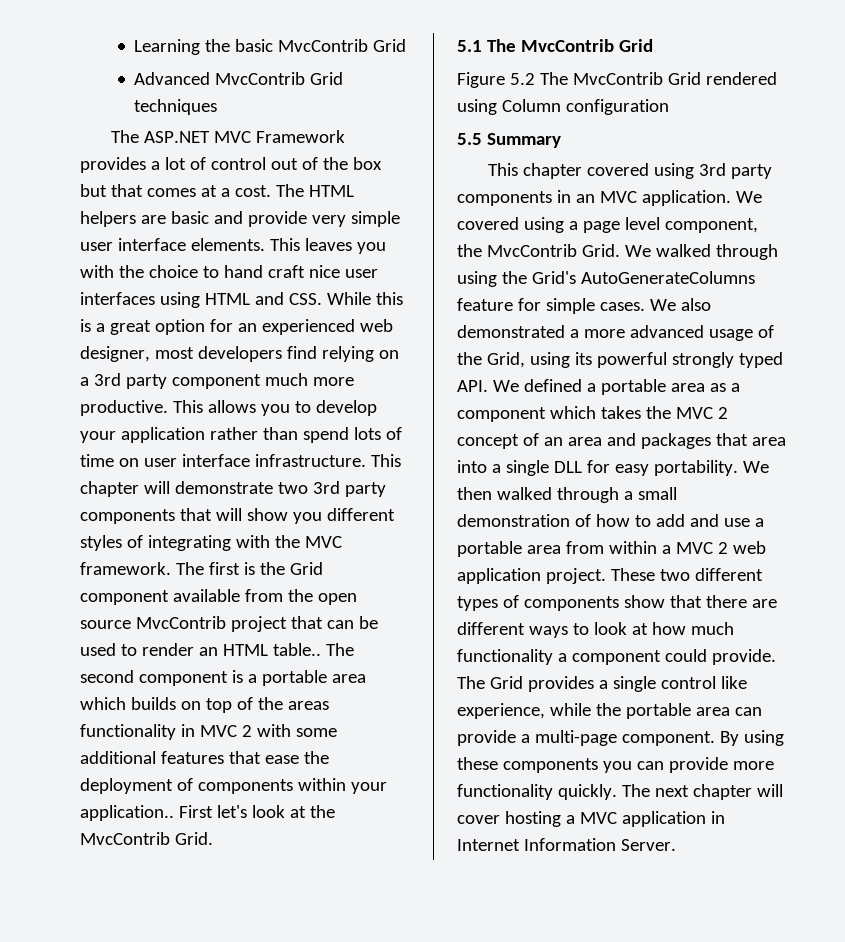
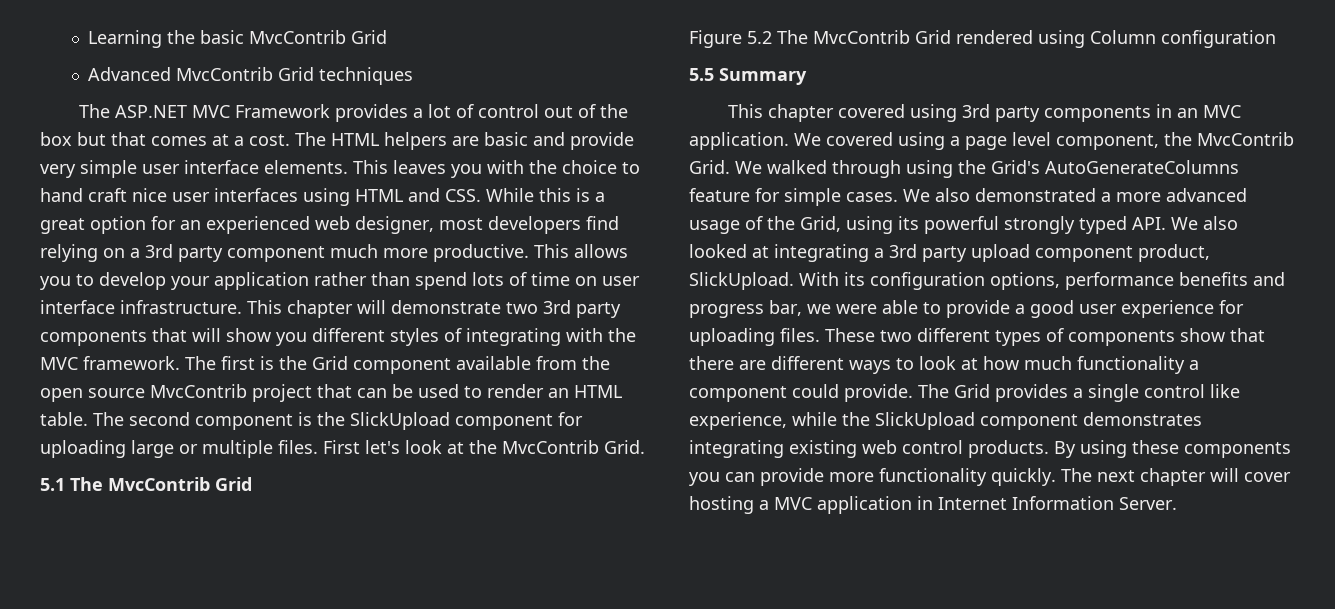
- The first is the Grid component available from the open source MvcContrib project that can be used to render an HTML table..
+ The first is the Grid component available from the open source MvcContrib project that can be used to render an HTML table.
- The second component is a portable area which builds on top of the areas functionality in MVC 2 with some additional features that ease the deployment of components within your application..
+ The second component is the SlickUpload component for uploading large or multiple files.
- We also demonstrated a more advanced usage of the Grid, using its powerful strongly typed API. We defined a portable area as a component which takes the MVC 2 concept of an area and packages that area into a single DLL for easy portability. We then walked through a small demonstration of how to add and use a portable area from within a MVC 2 web application project.
+ We also demonstrated a more advanced usage of the Grid, using its powerful strongly typed API. We also looked at integrating a 3rd party upload component product, SlickUpload. With its configuration options, performance benefits and progress bar, we were able to provide a good user experience for uploading files.
- The Grid provides a single control like experience, while the portable area can provide a multi-page component.
+ The Grid provides a single control like experience, while the SlickUpload component demonstrates integrating existing web control products.

